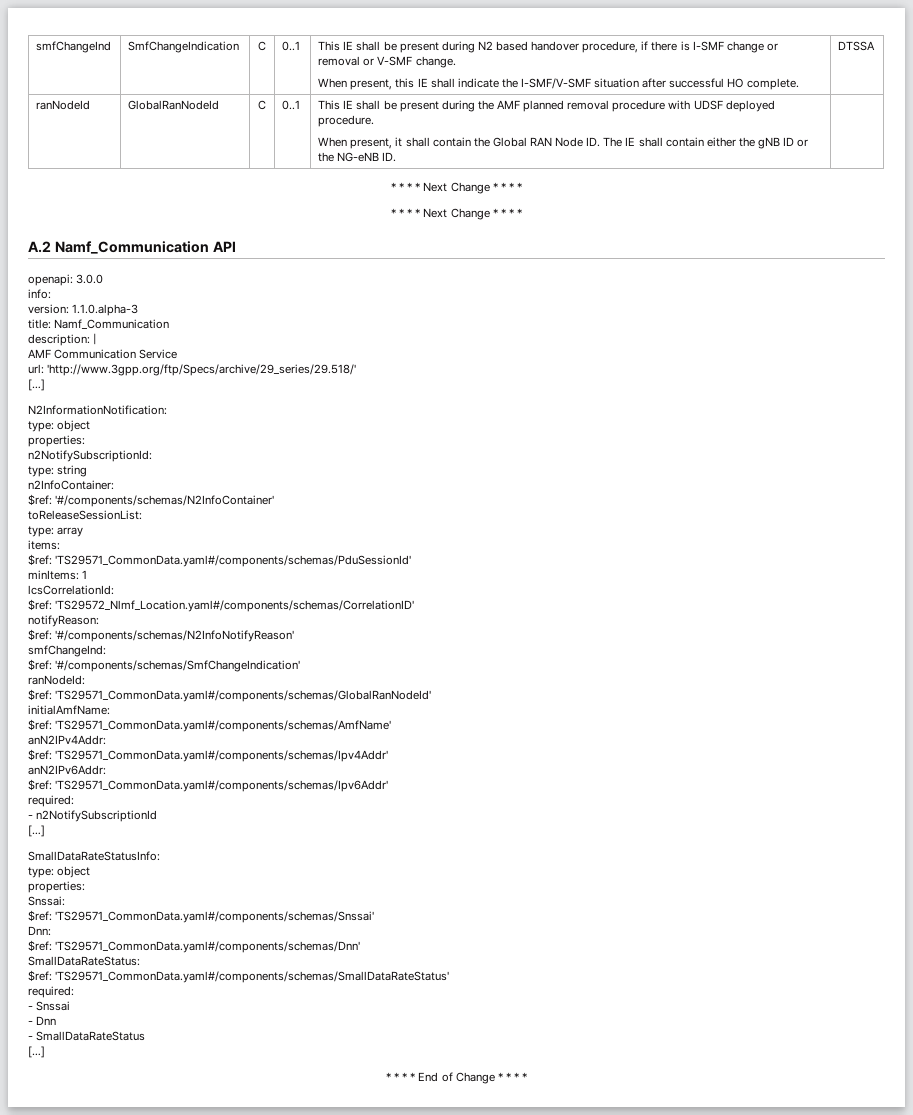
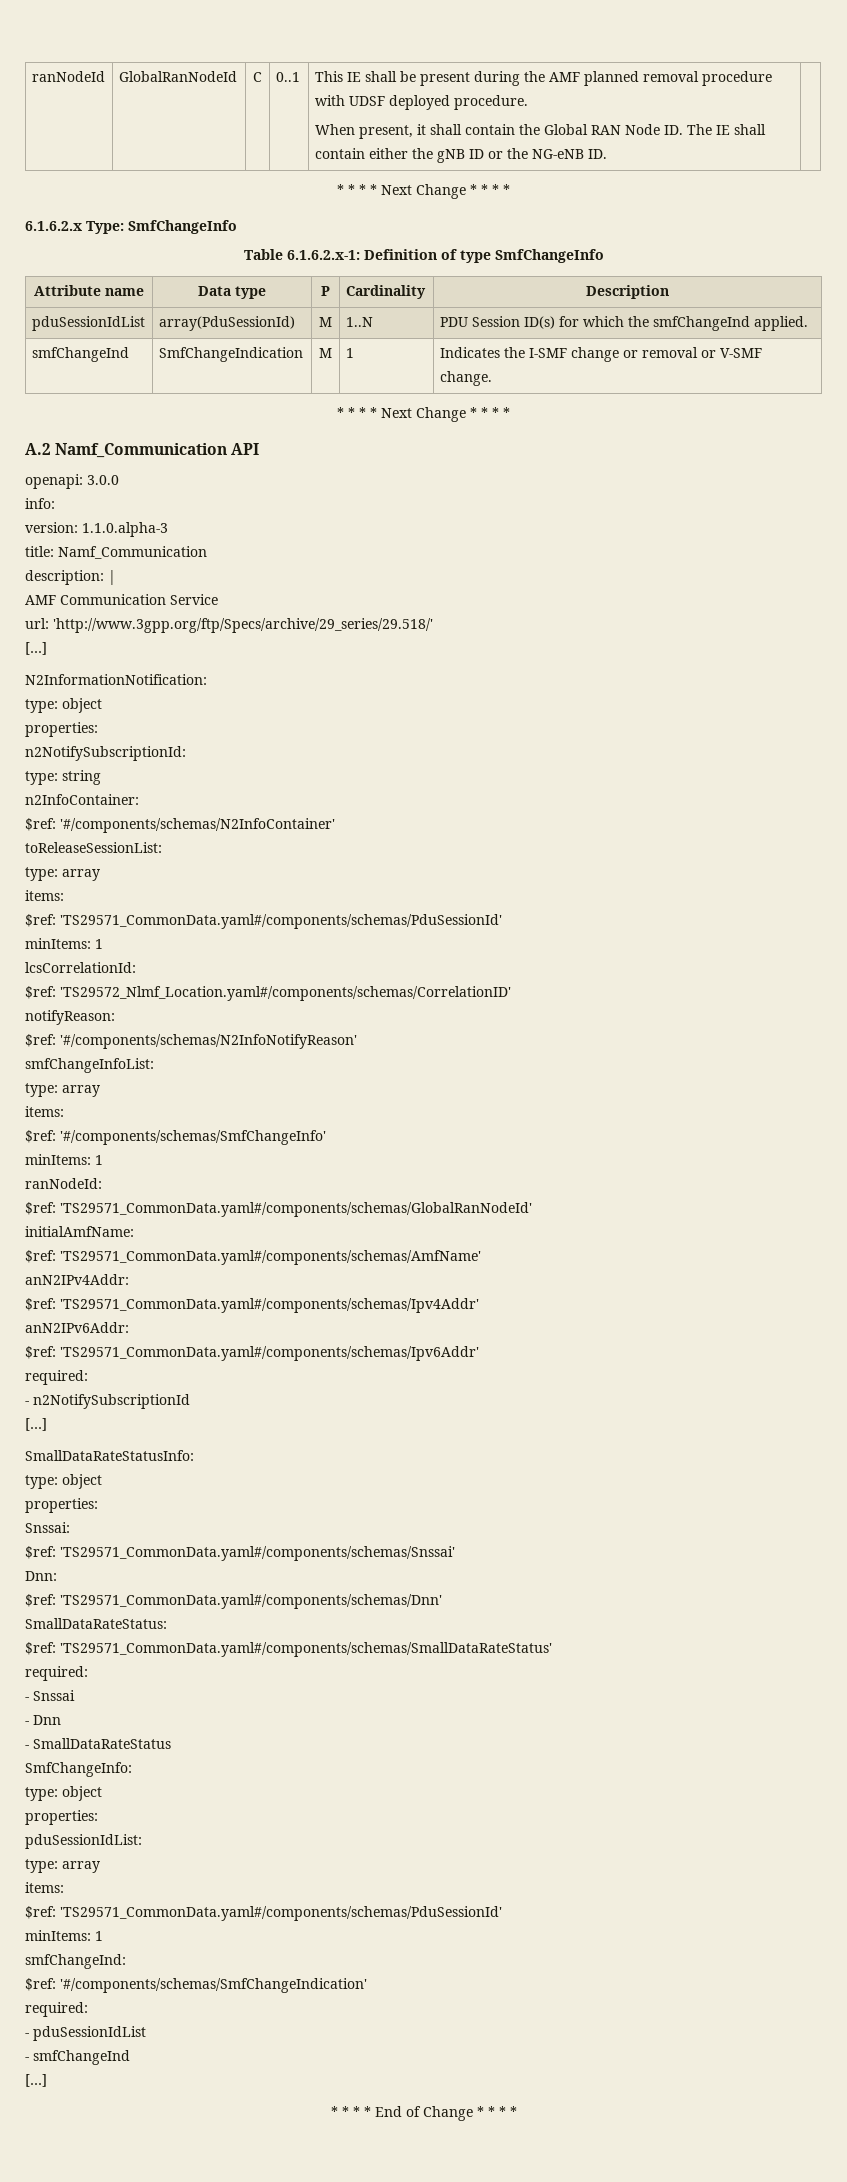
- smfChangeInd | SmfChangeIndication | C | 0..1 | This IE shall be present during N2 based handover procedure, if there is I-SMF change or removal or V-SMF change.
- When present, this IE shall indicate the I-SMF/V-SMF situation after successful HO complete. | DTSSA
+ 6.1.6.2.x Type: SmfChangeInfo
+ Table 6.1.6.2.x-1: Definition of type SmfChangeInfo
+ Attribute name | Data type | P | Cardinality | Description
+ pduSessionIdList | array(PduSessionId) | M | 1..N | PDU Session ID(s) for which the smfChangeInd applied.
+ smfChangeInd | SmfChangeIndication | M | 1 | Indicates the I-SMF change or removal or V-SMF change.
- smfChangeInd:
- $ref: '#/components/schemas/SmfChangeIndication'
+ smfChangeInfoList:
+ type: array
+ items:
+ $ref: '#/components/schemas/SmfChangeInfo'
+ minItems: 1
+ SmfChangeInfo:
+ type: object
+ properties:
+ pduSessionIdList:
+ type: array
+ items:
+ $ref: 'TS29571_CommonData.yaml#/components/schemas/PduSessionId'
+ minItems: 1
+ smfChangeInd:
+ $ref: '#/components/schemas/SmfChangeIndication'
+ required:
+ - pduSessionIdList
+ - smfChangeInd

